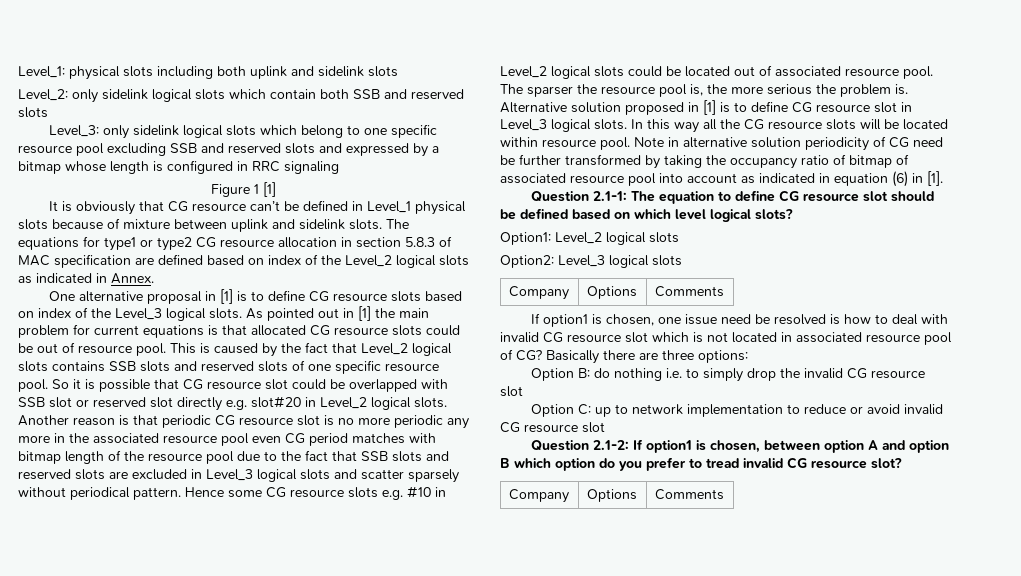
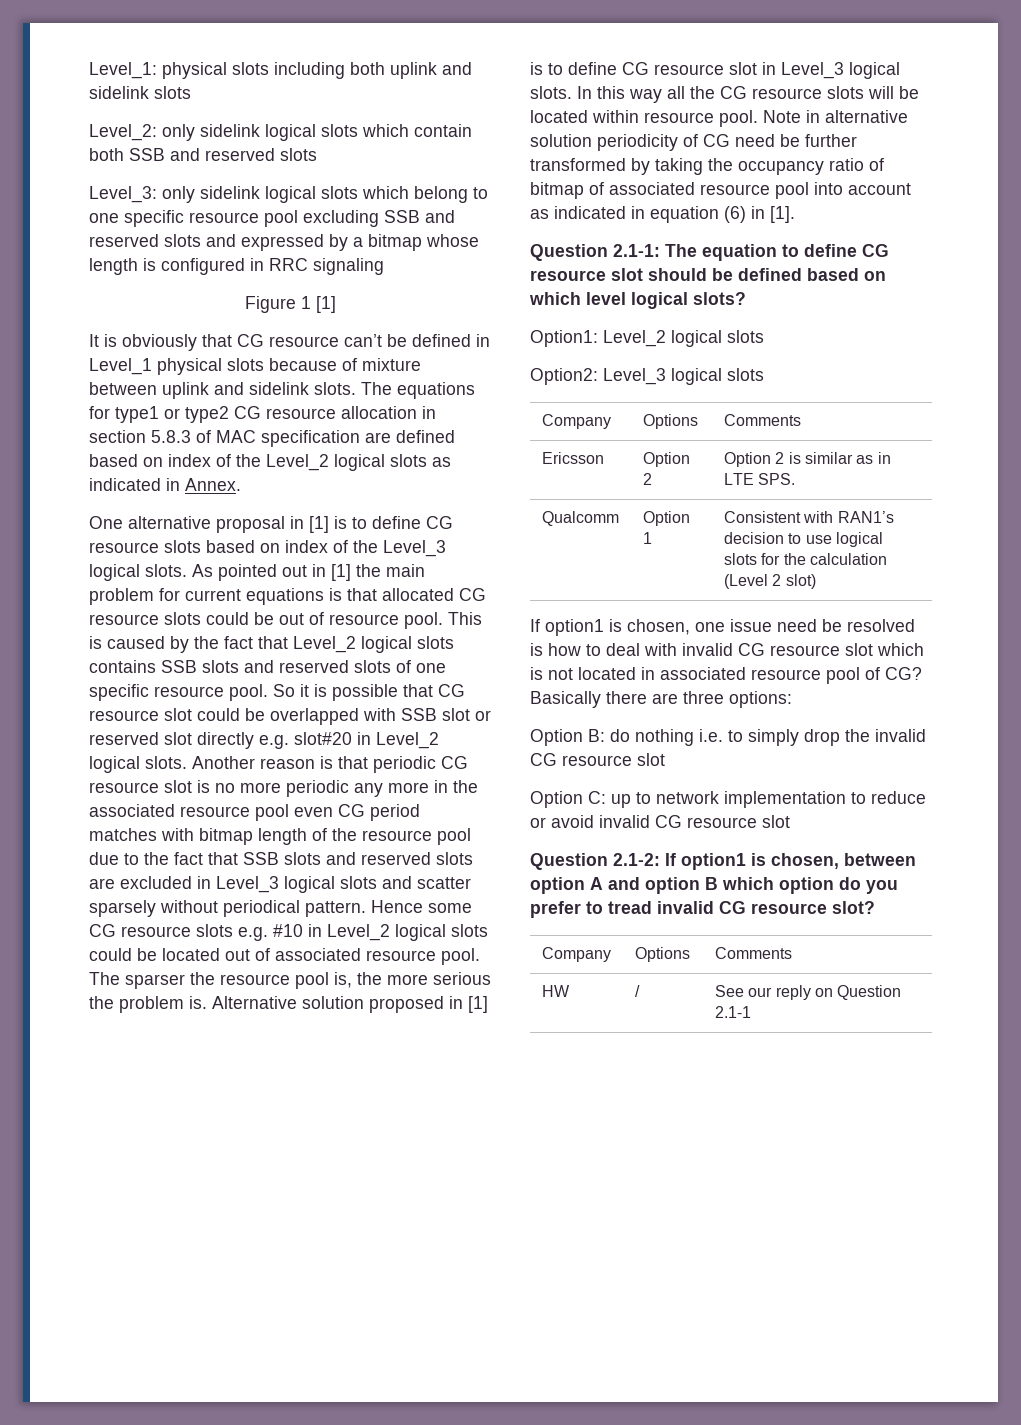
+ Ericsson | Option 2 | Option 2 is similar as in LTE SPS.
+ Qualcomm | Option 1 | Consistent with RAN1’s decision to use logical slots for the calculation (Level 2 slot)
+ HW | / | See our reply on Question 2.1-1

